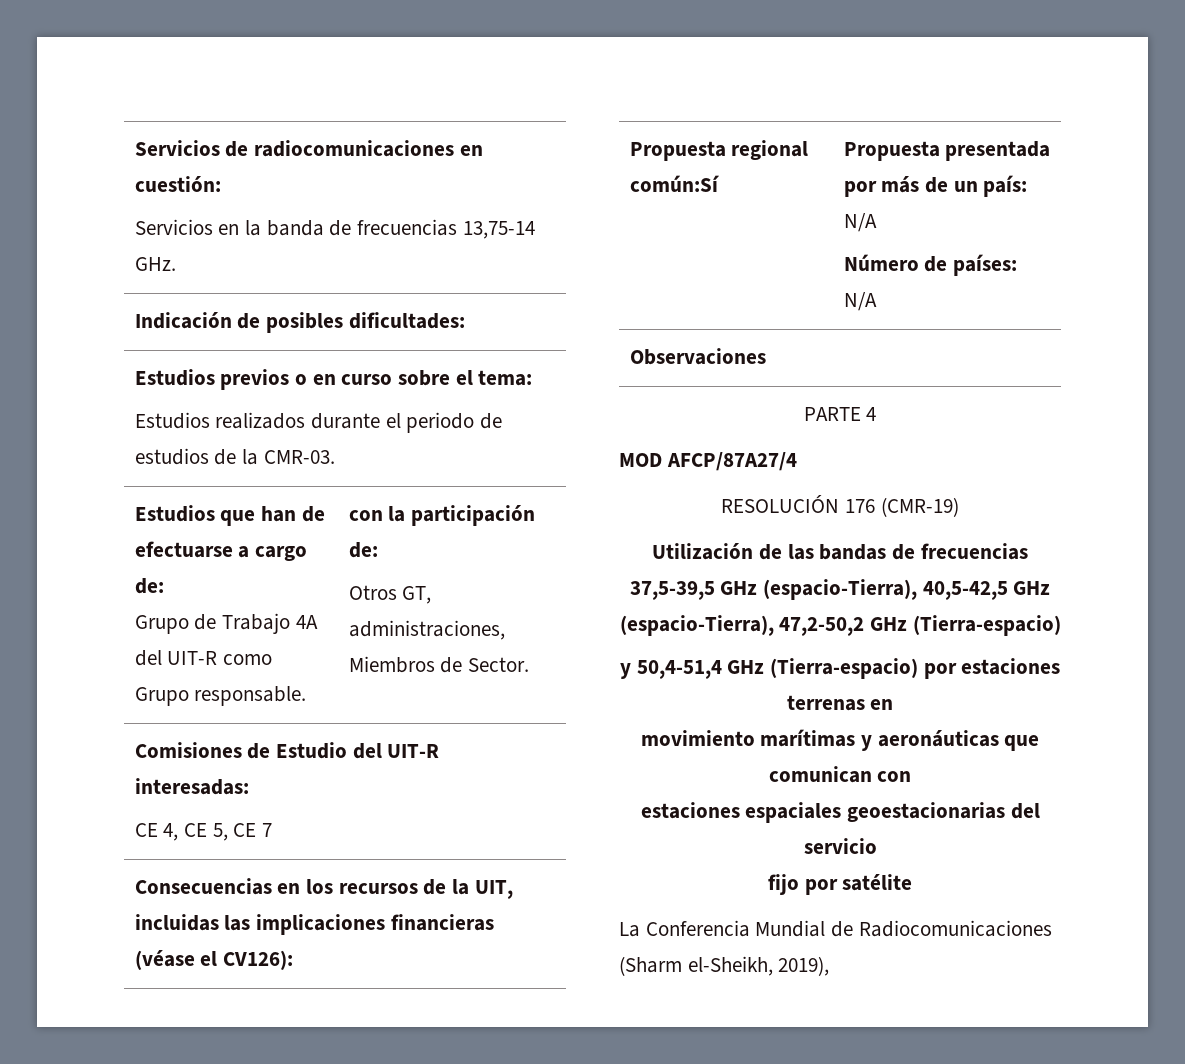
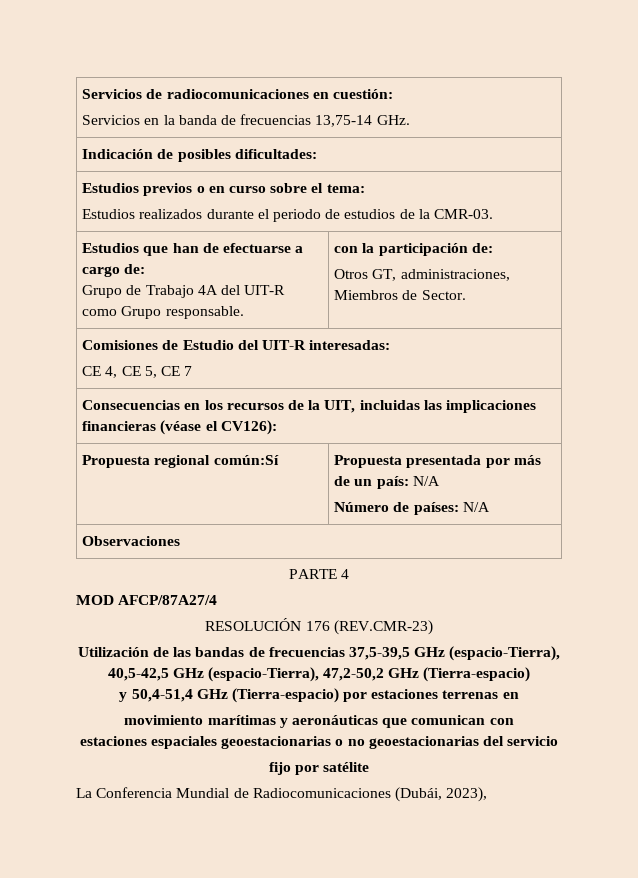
- RESOLUCIÓN 176 (CMR-19)
+ RESOLUCIÓN 176 (REV.CMR-23)
- estaciones espaciales geoestacionarias del servicio
+ estaciones espaciales geoestacionarias o no geoestacionarias del servicio
- La Conferencia Mundial de Radiocomunicaciones (Sharm el-Sheikh, 2019),
+ La Conferencia Mundial de Radiocomunicaciones (Dubái, 2023),

